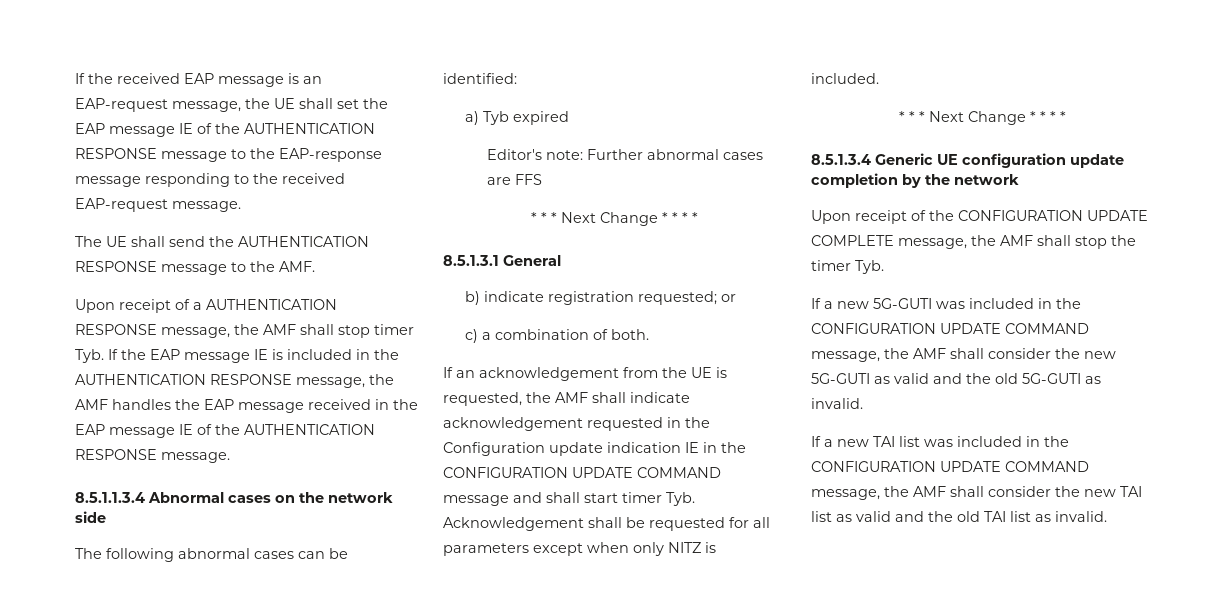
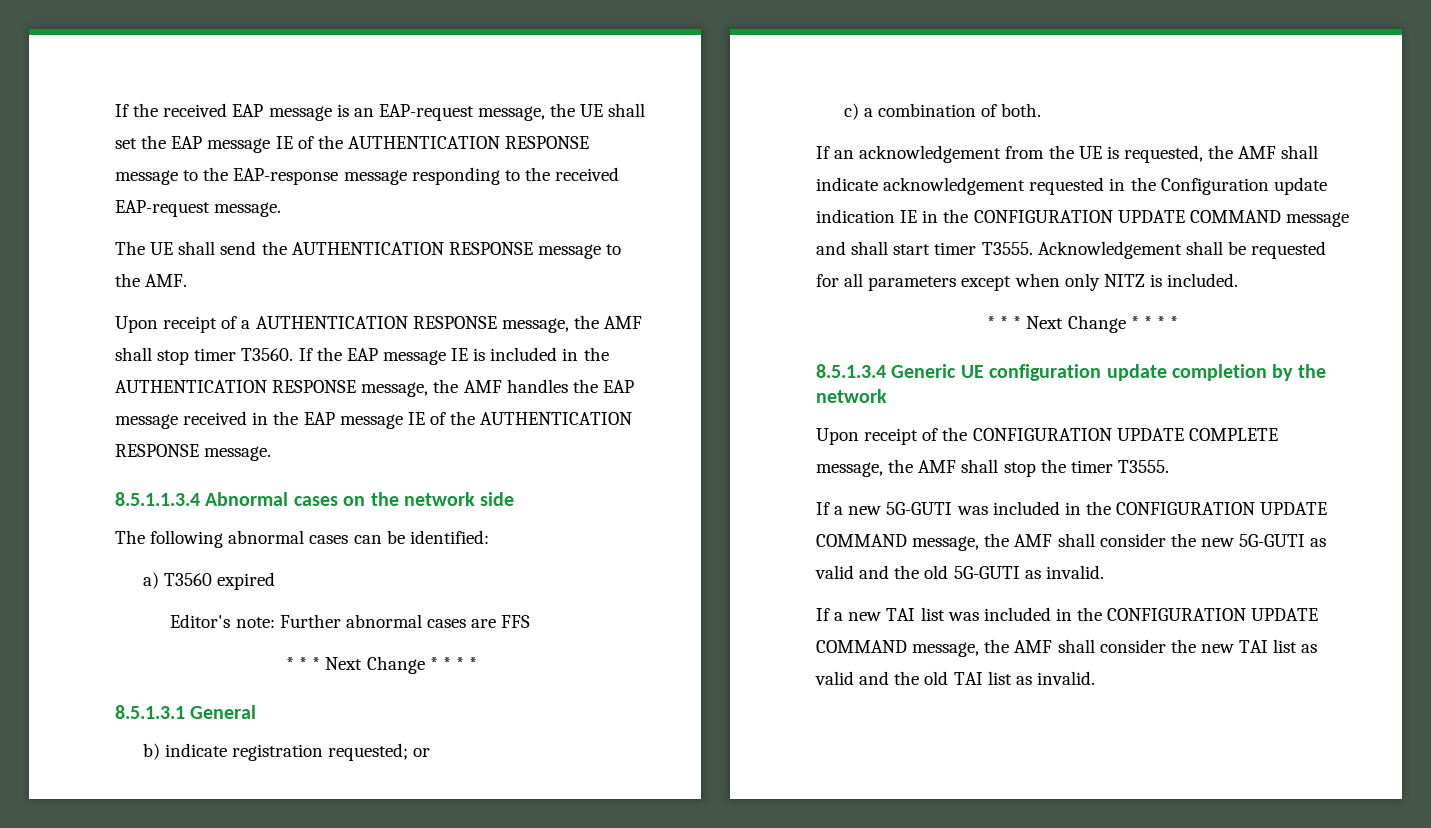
- Upon receipt of a AUTHENTICATION RESPONSE message, the AMF shall stop timer Tyb. If the EAP message IE is included in the AUTHENTICATION RESPONSE message, the AMF handles the EAP message received in the EAP message IE of the AUTHENTICATION RESPONSE message.
+ Upon receipt of a AUTHENTICATION RESPONSE message, the AMF shall stop timer T3560. If the EAP message IE is included in the AUTHENTICATION RESPONSE message, the AMF handles the EAP message received in the EAP message IE of the AUTHENTICATION RESPONSE message.
- a) Tyb expired
+ a) T3560 expired
- If an acknowledgement from the UE is requested, the AMF shall indicate acknowledgement requested in the Configuration update indication IE in the CONFIGURATION UPDATE COMMAND message and shall start timer Tyb. Acknowledgement shall be requested for all parameters except when only NITZ is included.
+ If an acknowledgement from the UE is requested, the AMF shall indicate acknowledgement requested in the Configuration update indication IE in the CONFIGURATION UPDATE COMMAND message and shall start timer T3555. Acknowledgement shall be requested for all parameters except when only NITZ is included.
- Upon receipt of the CONFIGURATION UPDATE COMPLETE message, the AMF shall stop the timer Tyb.
+ Upon receipt of the CONFIGURATION UPDATE COMPLETE message, the AMF shall stop the timer T3555.

